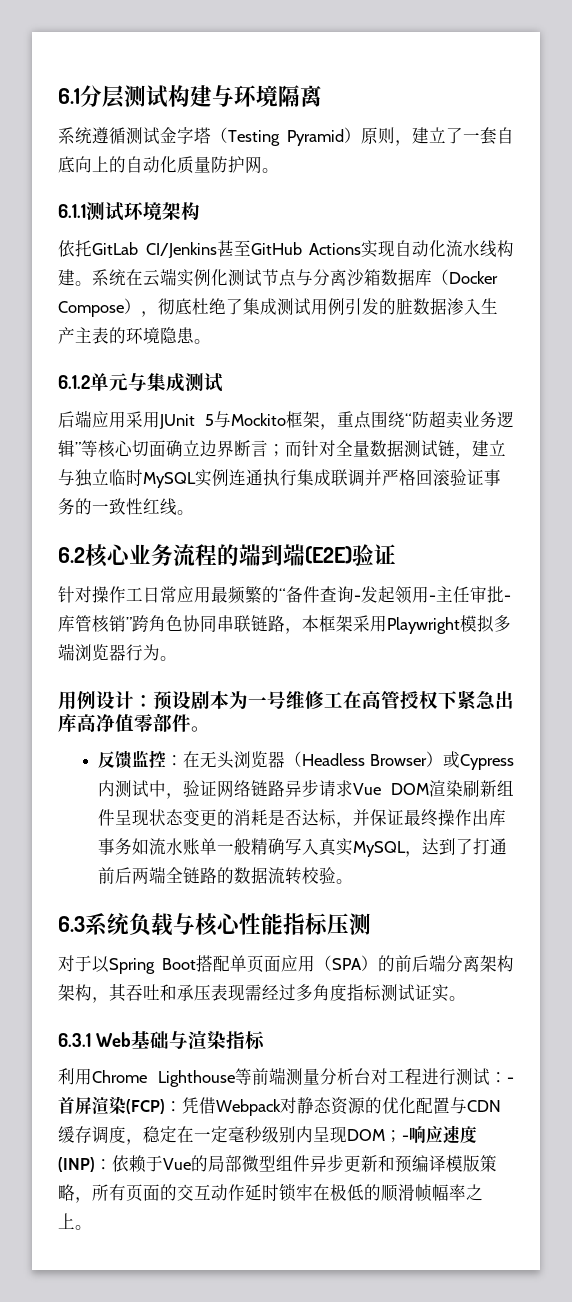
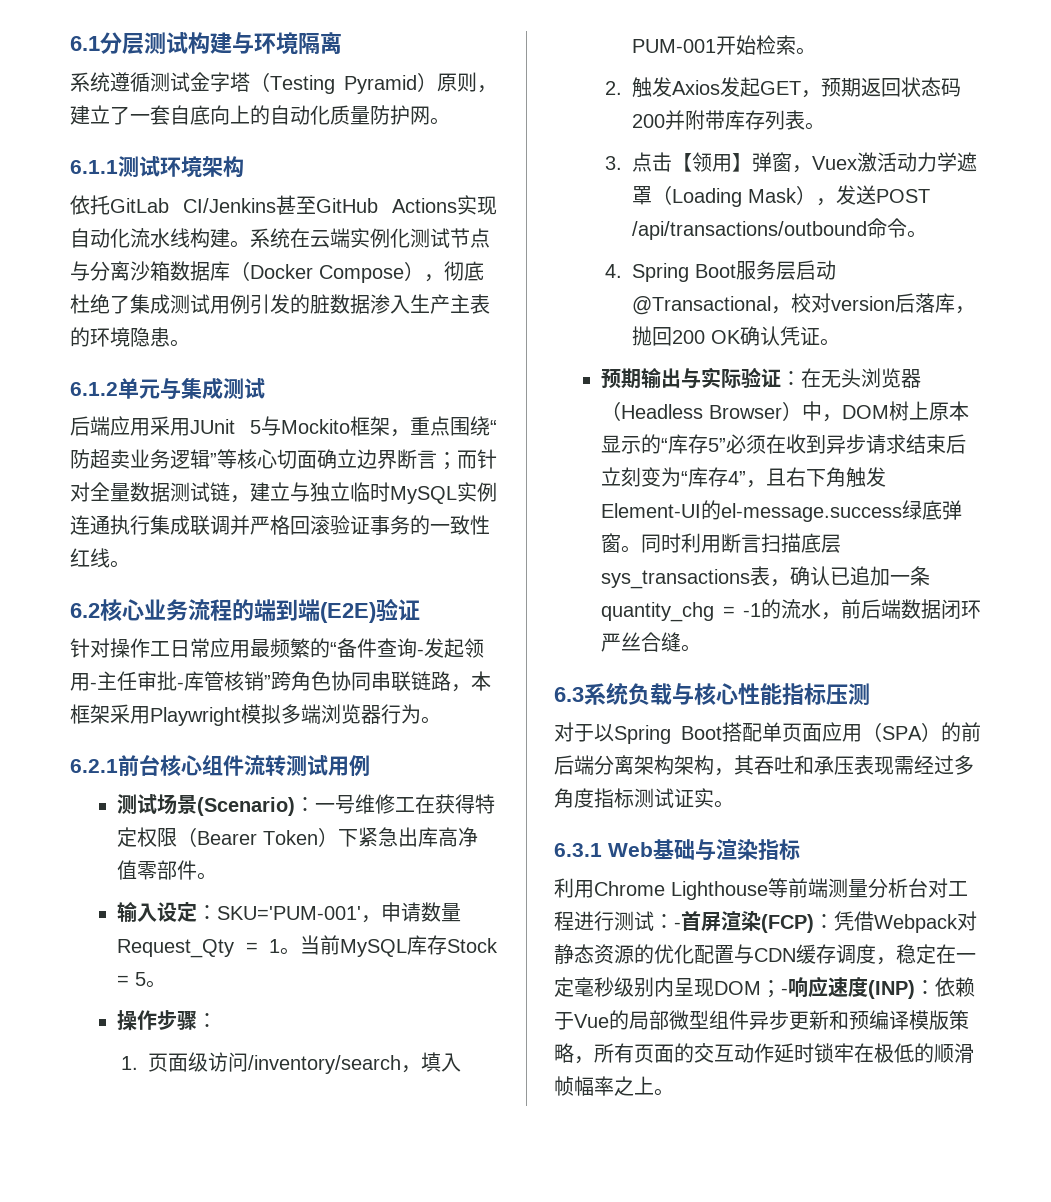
- 用例设计：预设剧本为一号维修工在高管授权下紧急出库高净值零部件。
+ 6.2.1前台核心组件流转测试用例
+ 测试场景(Scenario)：一号维修工在获得特定权限（Bearer Token）下紧急出库高净值零部件。
- 反馈监控：在无头浏览器（Headless Browser）或Cypress内测试中，验证网络链路异步请求Vue DOM渲染刷新组件呈现状态变更的消耗是否达标，并保证最终操作出库事务如流水账单一般精确写入真实MySQL，达到了打通前后两端全链路的数据流转校验。
+ 输入设定：SKU='PUM-001'，申请数量Request_Qty = 1。当前MySQL库存Stock = 5。
+ 操作步骤：
+ 1.页面级访问/inventory/search，填入PUM-001开始检索。
+ 2.触发Axios发起GET，预期返回状态码200并附带库存列表。
+ 3.点击【领用】弹窗，Vuex激活动力学遮罩（Loading Mask），发送POST /api/transactions/outbound命令。
+ 4. Spring Boot服务层启动@Transactional，校对version后落库，抛回200 OK确认凭证。
+ 预期输出与实际验证：在无头浏览器（Headless Browser）中，DOM树上原本显示的“库存5”必须在收到异步请求结束后立刻变为“库存4”，且右下角触发Element-UI的el-message.success绿底弹窗。同时利用断言扫描底层sys_transactions表，确认已追加一条quantity_chg = -1的流水，前后端数据闭环严丝合缝。

